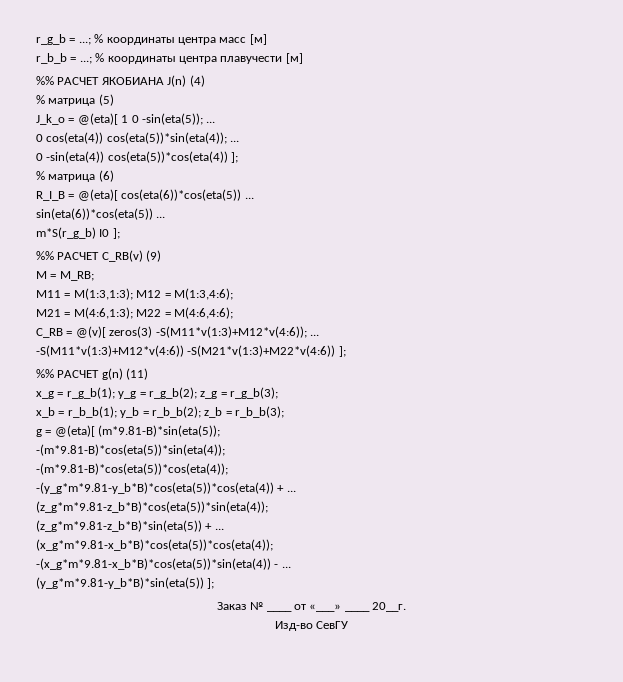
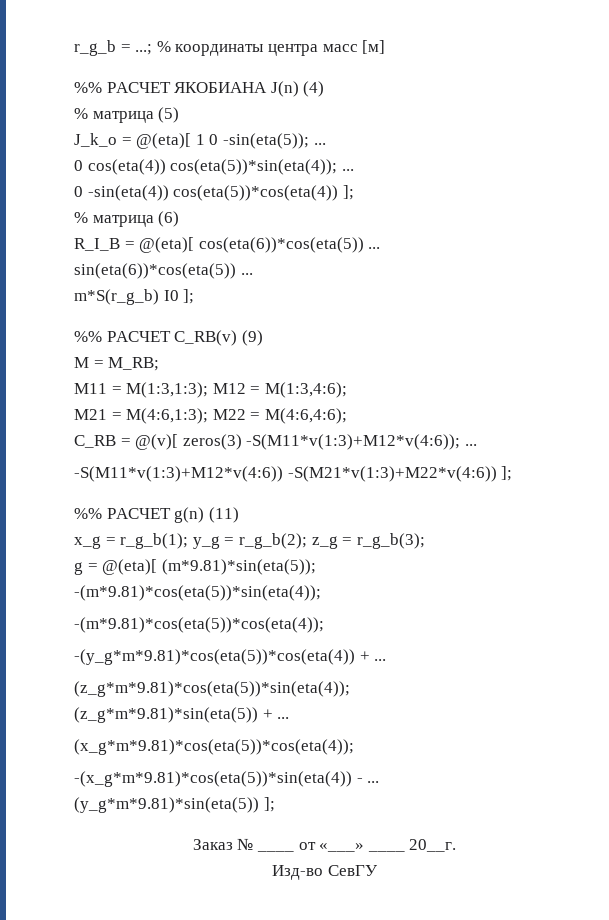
- r_b_b = ...; % координаты центра плавучести [м]
- x_b = r_b_b(1); y_b = r_b_b(2); z_b = r_b_b(3);
- g = @(eta)[ (m*9.81-B)*sin(eta(5));
- -(m*9.81-B)*cos(eta(5))*sin(eta(4));
- -(m*9.81-B)*cos(eta(5))*cos(eta(4));
- -(y_g*m*9.81-y_b*B)*cos(eta(5))*cos(eta(4)) + ...
- (z_g*m*9.81-z_b*B)*cos(eta(5))*sin(eta(4));
- (z_g*m*9.81-z_b*B)*sin(eta(5)) + ...
- (x_g*m*9.81-x_b*B)*cos(eta(5))*cos(eta(4));
- -(x_g*m*9.81-x_b*B)*cos(eta(5))*sin(eta(4)) - ...
+ g = @(eta)[ (m*9.81)*sin(eta(5));
+ -(m*9.81)*cos(eta(5))*sin(eta(4));
+ -(m*9.81)*cos(eta(5))*cos(eta(4));
+ -(y_g*m*9.81)*cos(eta(5))*cos(eta(4)) + ...
+ (z_g*m*9.81)*cos(eta(5))*sin(eta(4));
+ (z_g*m*9.81)*sin(eta(5)) + ...
+ (x_g*m*9.81)*cos(eta(5))*cos(eta(4));
+ -(x_g*m*9.81)*cos(eta(5))*sin(eta(4)) - ...
- (y_g*m*9.81-y_b*B)*sin(eta(5)) ];
+ (y_g*m*9.81)*sin(eta(5)) ];

